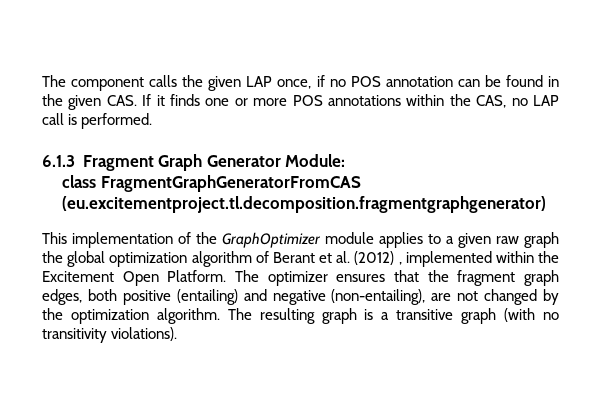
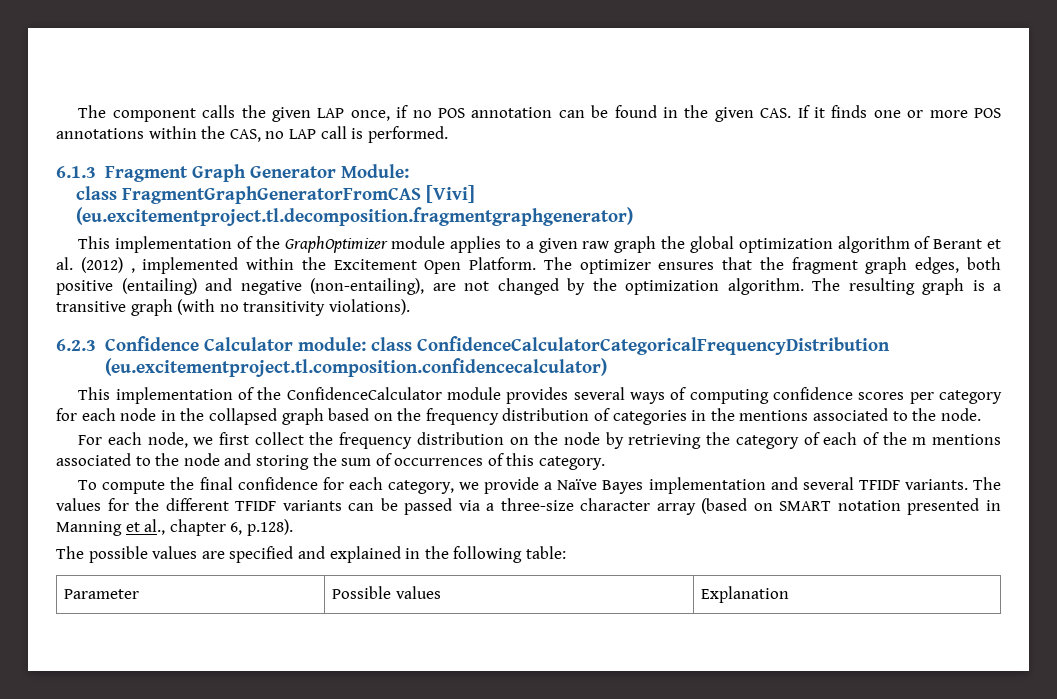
- class FragmentGraphGeneratorFromCAS (eu.excitementproject.tl.decomposition.fragmentgraphgenerator)
+ class FragmentGraphGeneratorFromCAS [Vivi] (eu.excitementproject.tl.decomposition.fragmentgraphgenerator)
+ 6.2.3 Confidence Calculator module: class ConfidenceCalculatorCategoricalFrequencyDistribution (eu.excitementproject.tl.composition.confidencecalculator)
+ This implementation of the ConfidenceCalculator module provides several ways of computing confidence scores per category for each node in the collapsed graph based on the frequency distribution of categories in the mentions associated to the node.
+ For each node, we first collect the frequency distribution on the node by retrieving the category of each of the m mentions associated to the node and storing the sum of occurrences of this category.
+ To compute the final confidence for each category, we provide a Naïve Bayes implementation and several TFIDF variants. The values for the different TFIDF variants can be passed via a three-size character array (based on SMART notation presented in Manning et al., chapter 6, p.128).
+ The possible values are specified and explained in the following table:
+ Parameter | Possible values | Explanation

